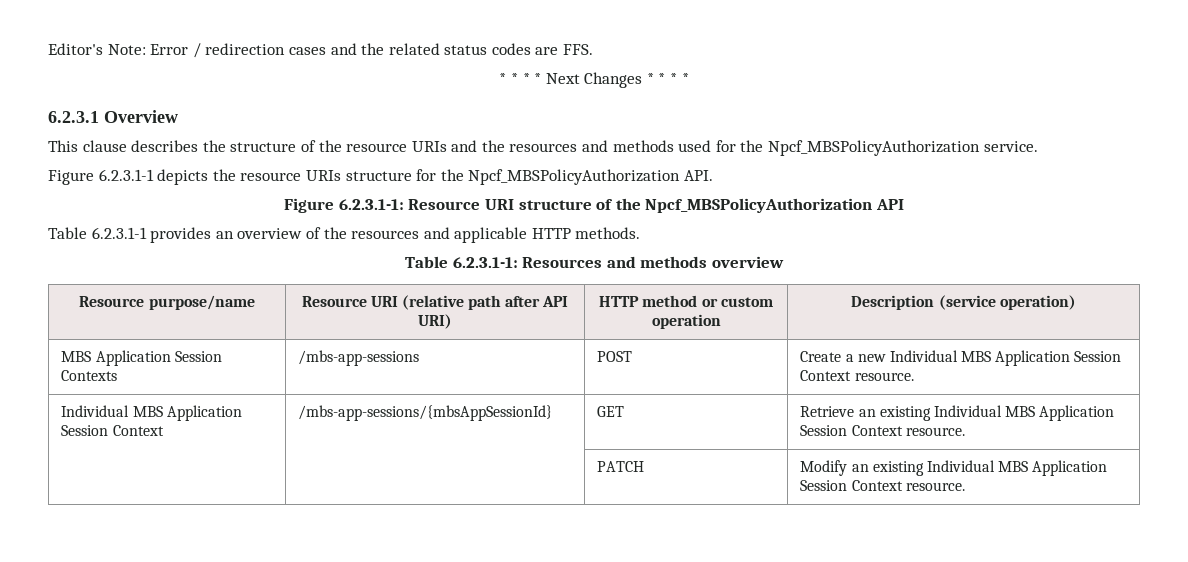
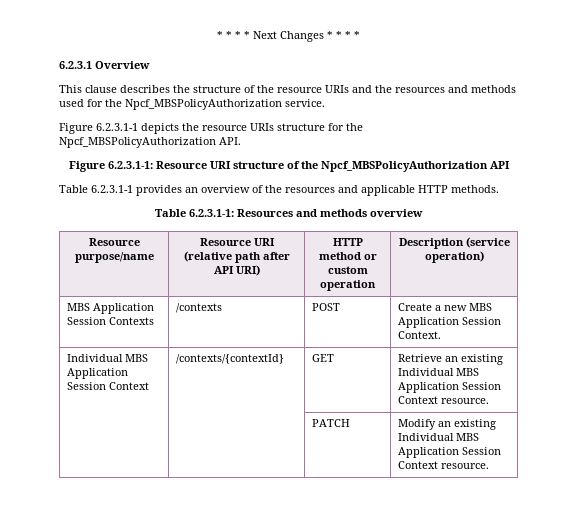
- Editor's Note: Error / redirection cases and the related status codes are FFS.
- MBS Application Session Contexts | /mbs-app-sessions | POST | Create a new Individual MBS Application Session Context resource.
+ MBS Application Session Contexts | /contexts | POST | Create a new MBS Application Session Context.
- Individual MBS Application Session Context | /mbs-app-sessions/{mbsAppSessionId} | GET | Retrieve an existing Individual MBS Application Session Context resource.
+ Individual MBS Application Session Context | /contexts/{contextId} | GET | Retrieve an existing Individual MBS Application Session Context resource.

